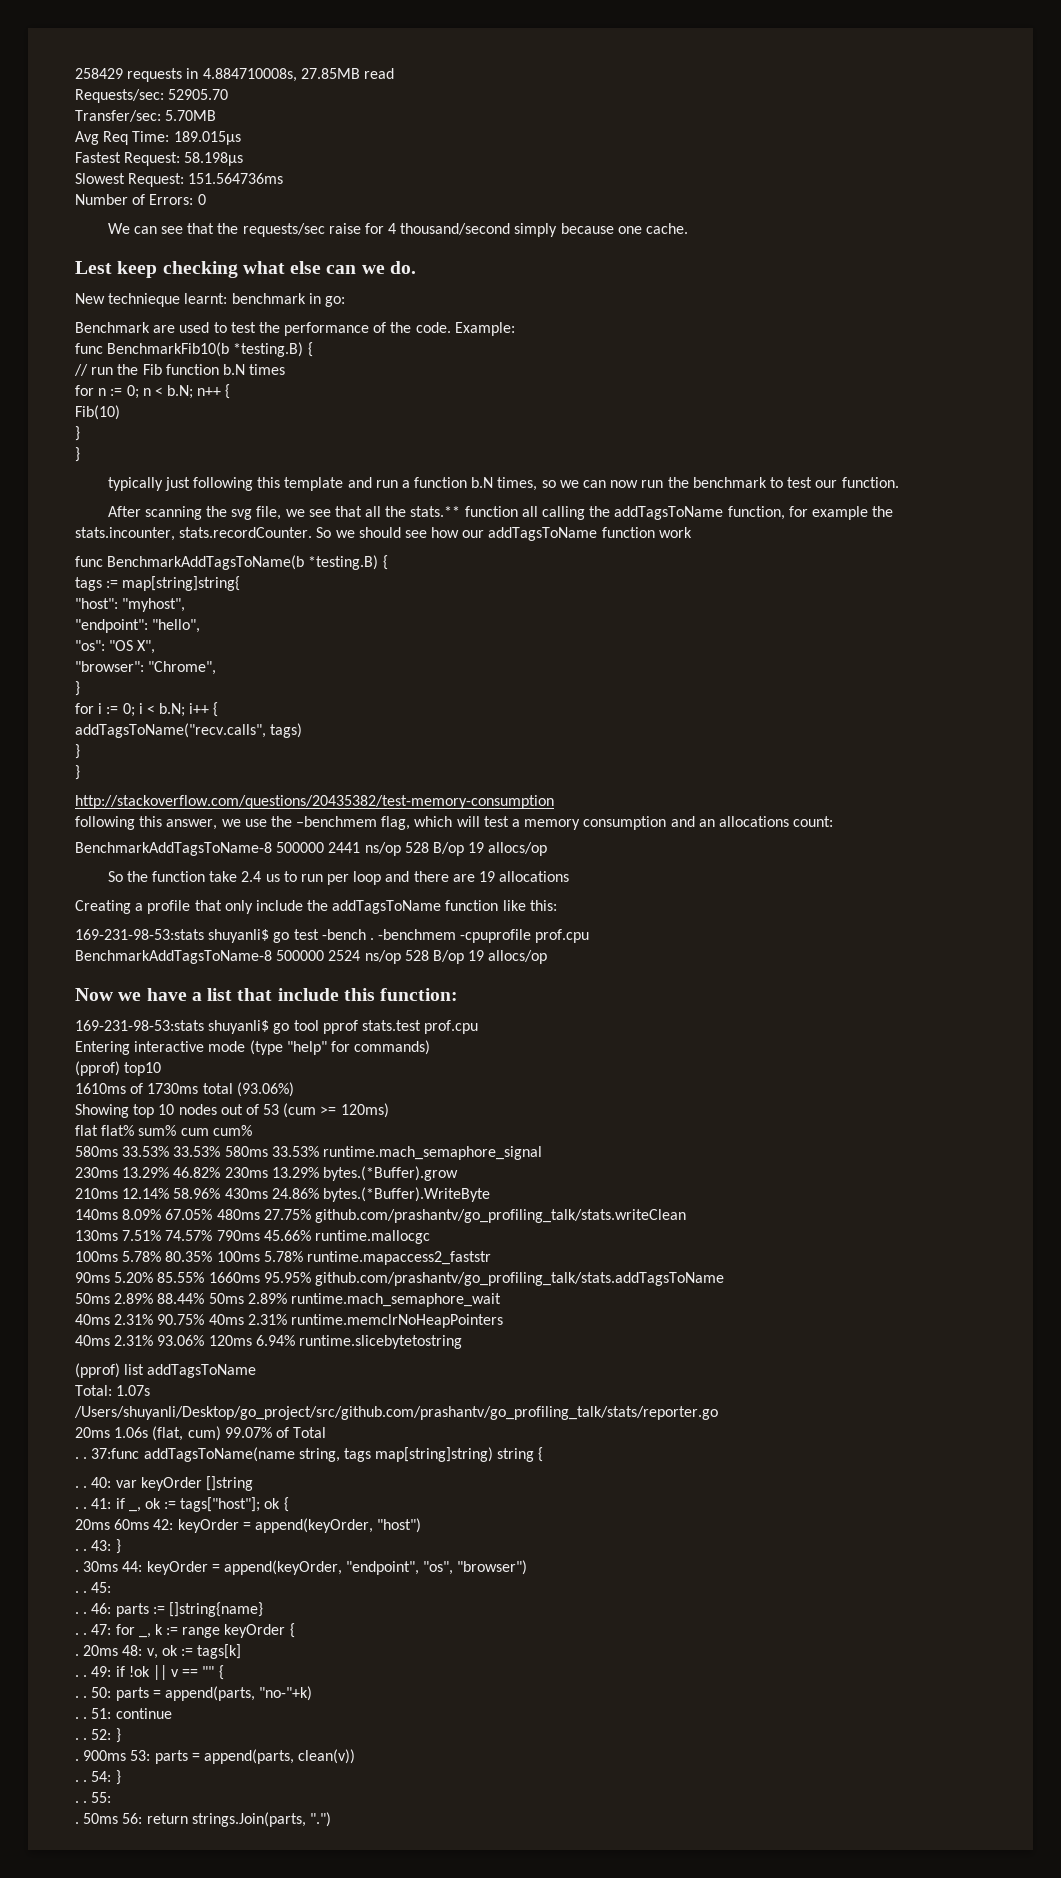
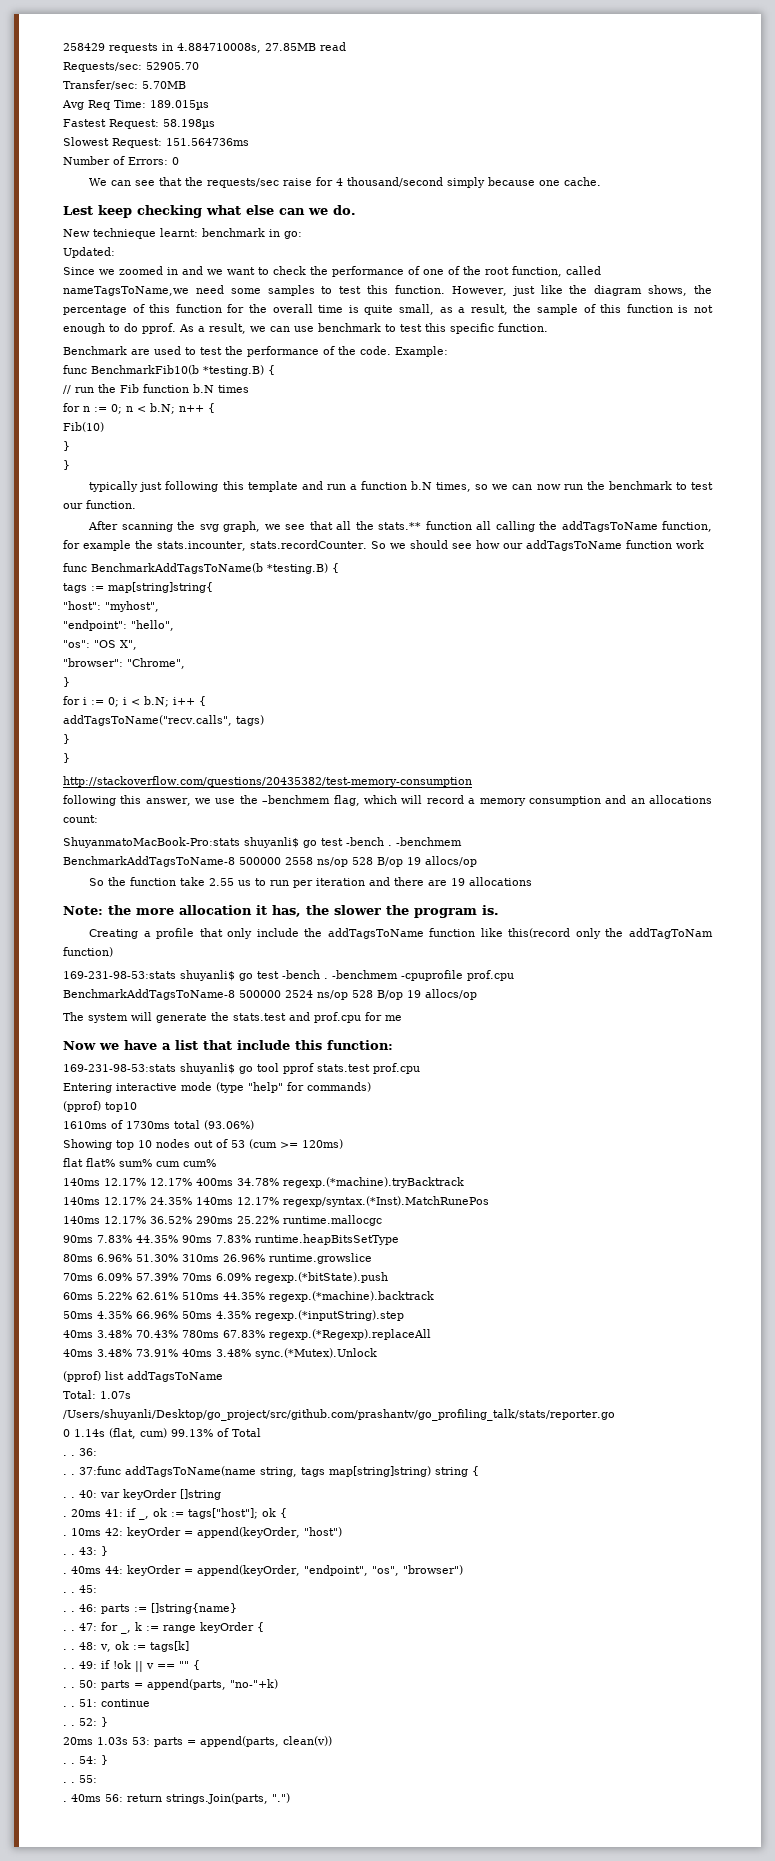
+ Updated:
+ Since we zoomed in and we want to check the performance of one of the root function, called nameTagsToName,we need some samples to test this function. However, just like the diagram shows, the percentage of this function for the overall time is quite small, as a result, the sample of this function is not enough to do pprof. As a result, we can use benchmark to test this specific function.
- After scanning the svg file, we see that all the stats.** function all calling the addTagsToName function, for example the stats.incounter, stats.recordCounter. So we should see how our addTagsToName function work
+ After scanning the svg graph, we see that all the stats.** function all calling the addTagsToName function, for example the stats.incounter, stats.recordCounter. So we should see how our addTagsToName function work
- following this answer, we use the –benchmem flag, which will test a memory consumption and an allocations count:
+ following this answer, we use the –benchmem flag, which will record a memory consumption and an allocations count:
- BenchmarkAddTagsToName-8 500000 2441 ns/op 528 B/op 19 allocs/op
+ ShuyanmatoMacBook-Pro:stats shuyanli$ go test -bench . -benchmem
+ BenchmarkAddTagsToName-8 500000 2558 ns/op 528 B/op 19 allocs/op
- So the function take 2.4 us to run per loop and there are 19 allocations
+ So the function take 2.55 us to run per iteration and there are 19 allocations
+ Note: the more allocation it has, the slower the program is.
- Creating a profile that only include the addTagsToName function like this:
+ Creating a profile that only include the addTagsToName function like this(record only the addTagToNam function)
+ The system will generate the stats.test and prof.cpu for me
- 580ms 33.53% 33.53% 580ms 33.53% runtime.mach_semaphore_signal
- 230ms 13.29% 46.82% 230ms 13.29% bytes.(*Buffer).grow
- 210ms 12.14% 58.96% 430ms 24.86% bytes.(*Buffer).WriteByte
- 140ms 8.09% 67.05% 480ms 27.75% github.com/prashantv/go_profiling_talk/stats.writeClean
- 130ms 7.51% 74.57% 790ms 45.66% runtime.mallocgc
- 100ms 5.78% 80.35% 100ms 5.78% runtime.mapaccess2_faststr
- 90ms 5.20% 85.55% 1660ms 95.95% github.com/prashantv/go_profiling_talk/stats.addTagsToName
- 50ms 2.89% 88.44% 50ms 2.89% runtime.mach_semaphore_wait
- 40ms 2.31% 90.75% 40ms 2.31% runtime.memclrNoHeapPointers
- 40ms 2.31% 93.06% 120ms 6.94% runtime.slicebytetostring
+ 140ms 12.17% 12.17% 400ms 34.78% regexp.(*machine).tryBacktrack
+ 140ms 12.17% 24.35% 140ms 12.17% regexp/syntax.(*Inst).MatchRunePos
+ 140ms 12.17% 36.52% 290ms 25.22% runtime.mallocgc
+ 90ms 7.83% 44.35% 90ms 7.83% runtime.heapBitsSetType
+ 80ms 6.96% 51.30% 310ms 26.96% runtime.growslice
+ 70ms 6.09% 57.39% 70ms 6.09% regexp.(*bitState).push
+ 60ms 5.22% 62.61% 510ms 44.35% regexp.(*machine).backtrack
+ 50ms 4.35% 66.96% 50ms 4.35% regexp.(*inputString).step
+ 40ms 3.48% 70.43% 780ms 67.83% regexp.(*Regexp).replaceAll
+ 40ms 3.48% 73.91% 40ms 3.48% sync.(*Mutex).Unlock
- 20ms 1.06s (flat, cum) 99.07% of Total
+ 0 1.14s (flat, cum) 99.13% of Total
+ . . 36:
- . . 41: if _, ok := tags["host"]; ok {
+ . 20ms 41: if _, ok := tags["host"]; ok {
- 20ms 60ms 42: keyOrder = append(keyOrder, "host")
+ . 10ms 42: keyOrder = append(keyOrder, "host")
- 30ms 44: keyOrder = append(keyOrder, "endpoint", "os", "browser")
+ 40ms 44: keyOrder = append(keyOrder, "endpoint", "os", "browser")
- . 20ms 48: v, ok := tags[k]
+ . . 48: v, ok := tags[k]
- . 900ms 53: parts = append(parts, clean(v))
+ 20ms 1.03s 53: parts = append(parts, clean(v))
- 50ms 56: return strings.Join(parts, ".")
+ 40ms 56: return strings.Join(parts, ".")

